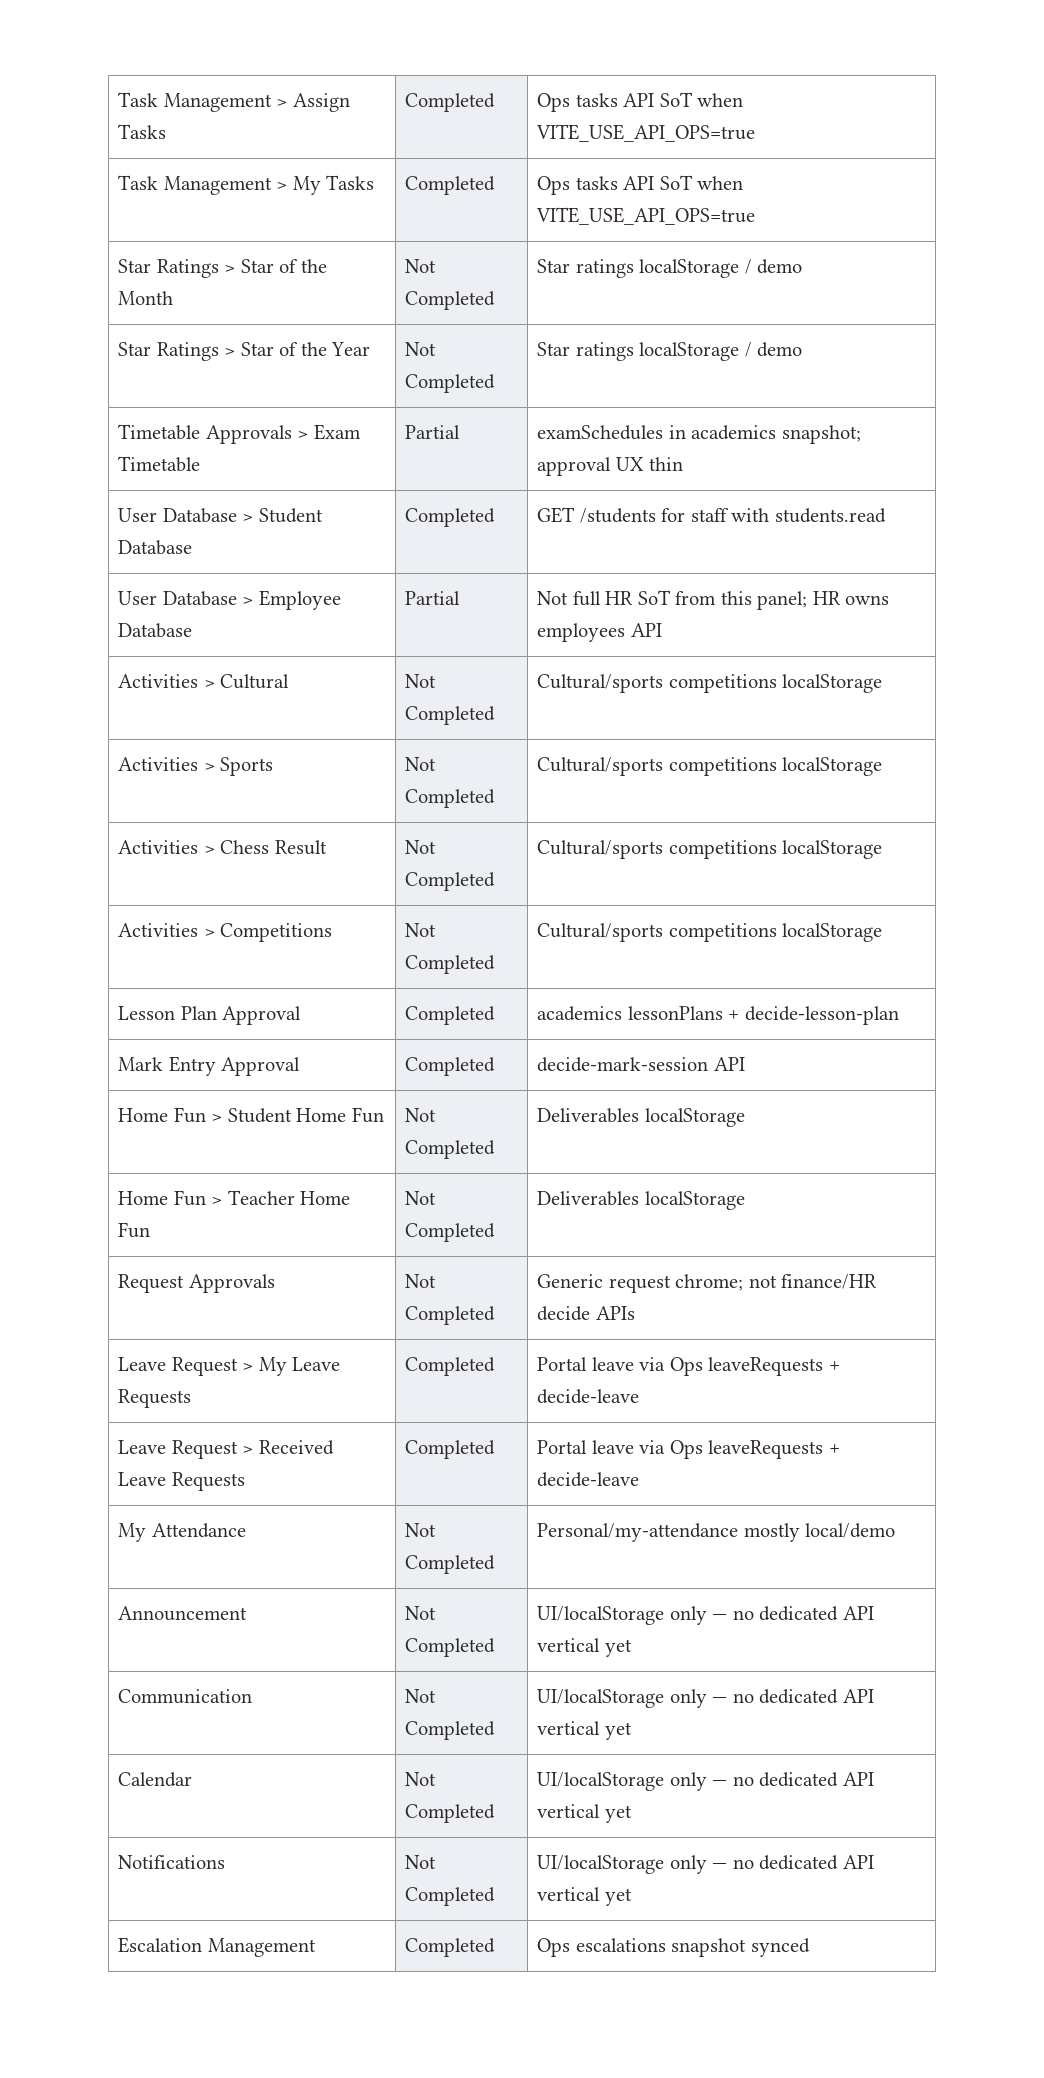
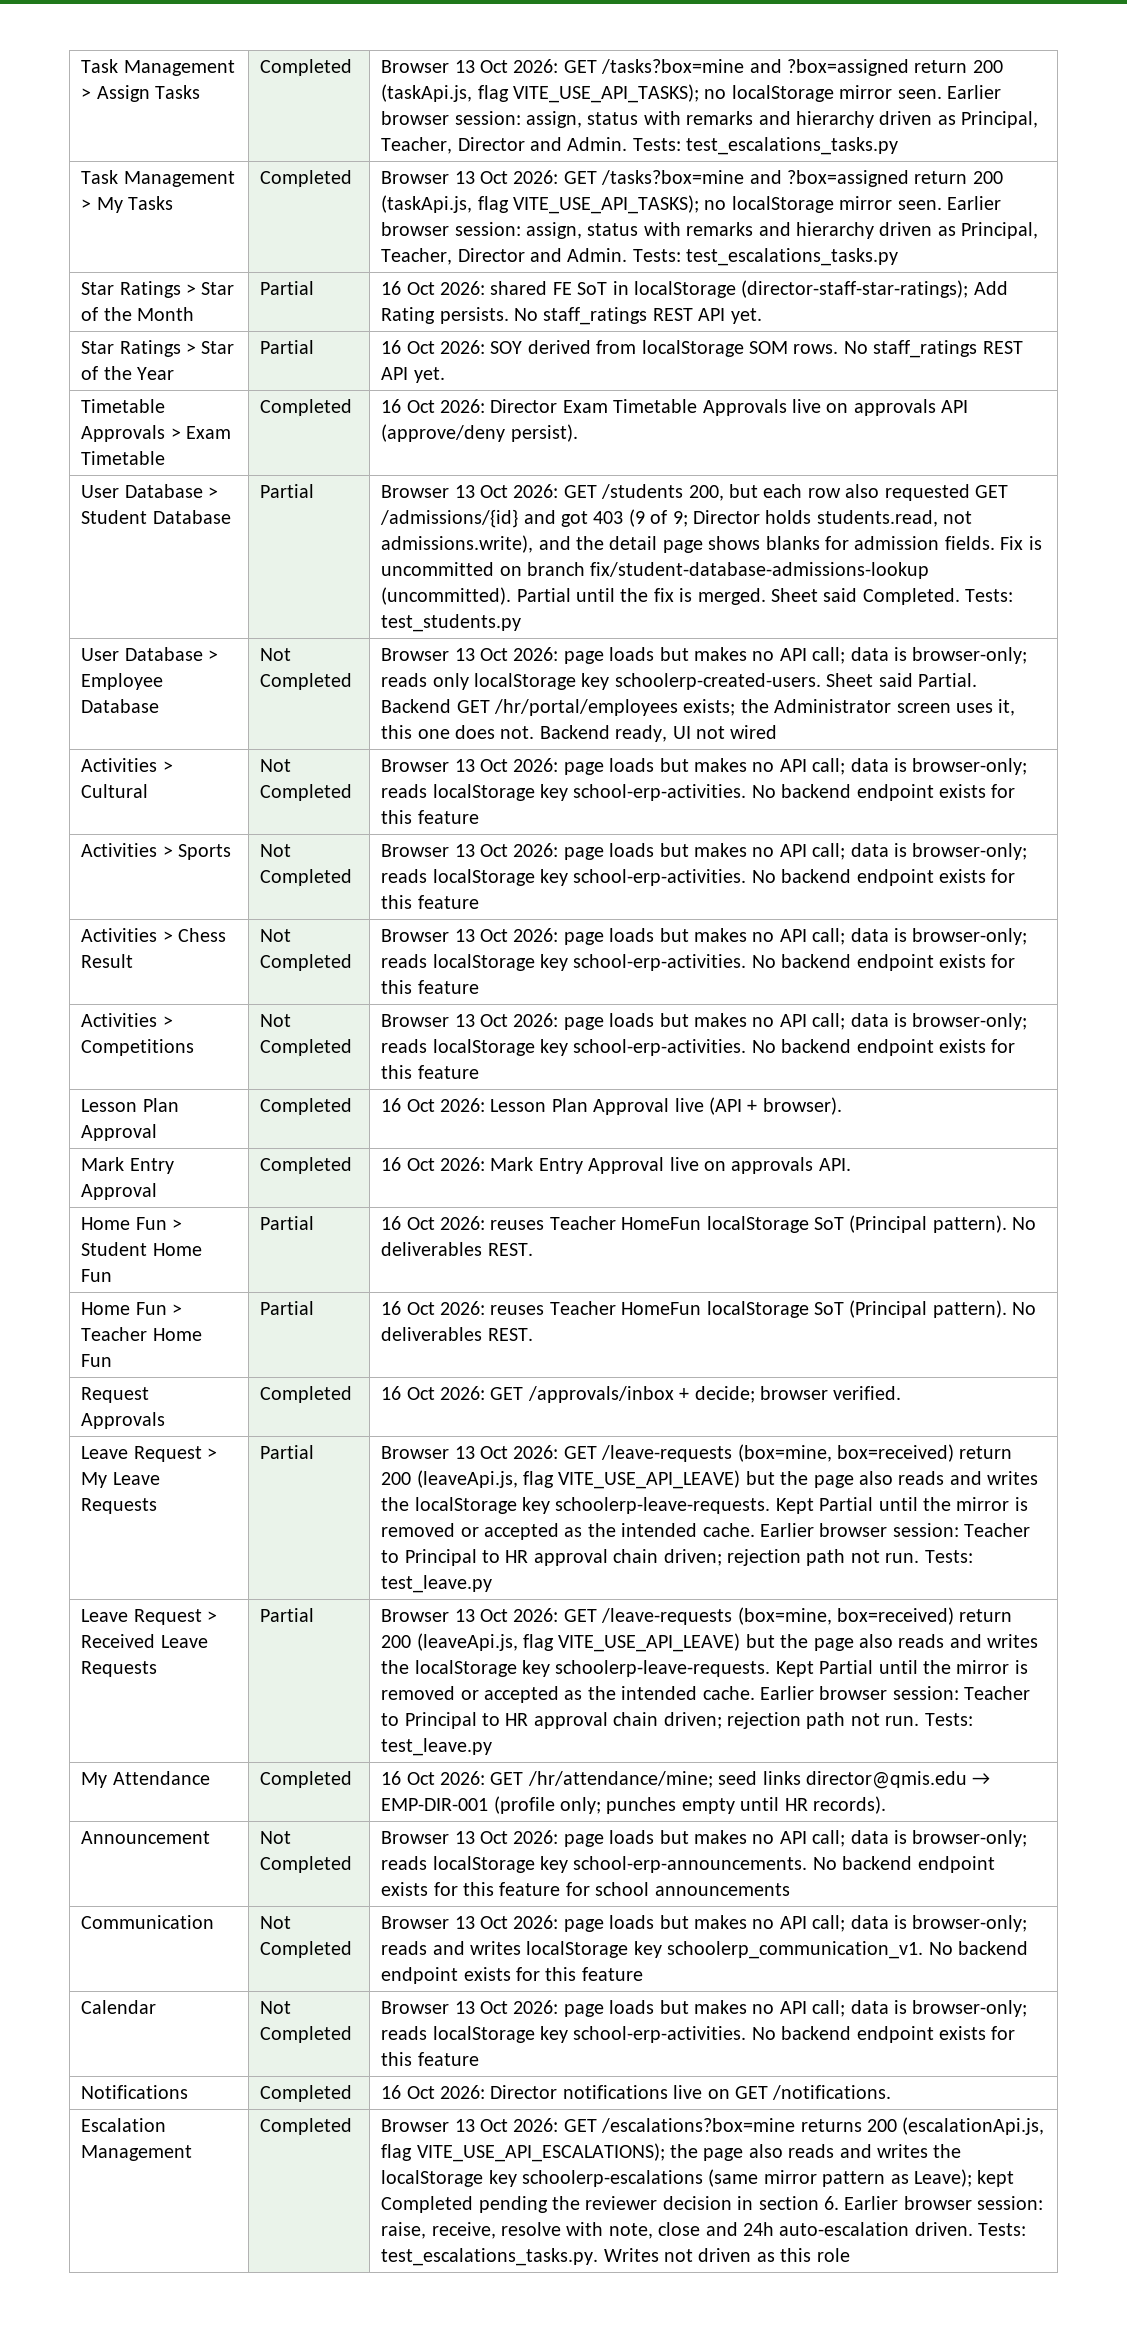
- Task Management > Assign Tasks | Completed | Ops tasks API SoT when VITE_USE_API_OPS=true
+ Task Management > Assign Tasks | Completed | Browser 13 Oct 2026: GET /tasks?box=mine and ?box=assigned return 200 (taskApi.js, flag VITE_USE_API_TASKS); no localStorage mirror seen. Earlier browser session: assign, status with remarks and hierarchy driven as Principal, Teacher, Director and Admin. Tests: test_escalations_tasks.py
- Task Management > My Tasks | Completed | Ops tasks API SoT when VITE_USE_API_OPS=true
+ Task Management > My Tasks | Completed | Browser 13 Oct 2026: GET /tasks?box=mine and ?box=assigned return 200 (taskApi.js, flag VITE_USE_API_TASKS); no localStorage mirror seen. Earlier browser session: assign, status with remarks and hierarchy driven as Principal, Teacher, Director and Admin. Tests: test_escalations_tasks.py
- Star Ratings > Star of the Month | Not Completed | Star ratings localStorage / demo
+ Star Ratings > Star of the Month | Partial | 16 Oct 2026: shared FE SoT in localStorage (director-staff-star-ratings); Add Rating persists. No staff_ratings REST API yet.
- Star Ratings > Star of the Year | Not Completed | Star ratings localStorage / demo
+ Star Ratings > Star of the Year | Partial | 16 Oct 2026: SOY derived from localStorage SOM rows. No staff_ratings REST API yet.
- Timetable Approvals > Exam Timetable | Partial | examSchedules in academics snapshot; approval UX thin
+ Timetable Approvals > Exam Timetable | Completed | 16 Oct 2026: Director Exam Timetable Approvals live on approvals API (approve/deny persist).
- Completed | GET /students for staff with students.read
+ Partial | Browser 13 Oct 2026: GET /students 200, but each row also requested GET /admissions/{id} and got 403 (9 of 9; Director holds students.read, not admissions.write), and the detail page shows blanks for admission fields. Fix is uncommitted on branch fix/student-database-admissions-lookup (uncommitted). Partial until the fix is merged. Sheet said Completed. Tests: test_students.py
- Partial | Not full HR SoT from this panel; HR owns employees API
+ Not Completed | Browser 13 Oct 2026: page loads but makes no API call; data is browser-only; reads only localStorage key schoolerp-created-users. Sheet said Partial. Backend GET /hr/portal/employees exists; the Administrator screen uses it, this one does not. Backend ready, UI not wired
- Activities > Cultural | Not Completed | Cultural/sports competitions localStorage
+ Activities > Cultural | Not Completed | Browser 13 Oct 2026: page loads but makes no API call; data is browser-only; reads localStorage key school-erp-activities. No backend endpoint exists for this feature
- Activities > Sports | Not Completed | Cultural/sports competitions localStorage
+ Activities > Sports | Not Completed | Browser 13 Oct 2026: page loads but makes no API call; data is browser-only; reads localStorage key school-erp-activities. No backend endpoint exists for this feature
- Activities > Chess Result | Not Completed | Cultural/sports competitions localStorage
+ Activities > Chess Result | Not Completed | Browser 13 Oct 2026: page loads but makes no API call; data is browser-only; reads localStorage key school-erp-activities. No backend endpoint exists for this feature
- Activities > Competitions | Not Completed | Cultural/sports competitions localStorage
- Lesson Plan Approval | Completed | academics lessonPlans + decide-lesson-plan
- Mark Entry Approval | Completed | decide-mark-session API
+ Activities > Competitions | Not Completed | Browser 13 Oct 2026: page loads but makes no API call; data is browser-only; reads localStorage key school-erp-activities. No backend endpoint exists for this feature
+ Lesson Plan Approval | Completed | 16 Oct 2026: Lesson Plan Approval live (API + browser).
+ Mark Entry Approval | Completed | 16 Oct 2026: Mark Entry Approval live on approvals API.
- Home Fun > Student Home Fun | Not Completed | Deliverables localStorage
+ Home Fun > Student Home Fun | Partial | 16 Oct 2026: reuses Teacher HomeFun localStorage SoT (Principal pattern). No deliverables REST.
- Home Fun > Teacher Home Fun | Not Completed | Deliverables localStorage
+ Home Fun > Teacher Home Fun | Partial | 16 Oct 2026: reuses Teacher HomeFun localStorage SoT (Principal pattern). No deliverables REST.
- Request Approvals | Not Completed | Generic request chrome; not finance/HR decide APIs
+ Request Approvals | Completed | 16 Oct 2026: GET /approvals/inbox + decide; browser verified.
- Leave Request > My Leave Requests | Completed | Portal leave via Ops leaveRequests + decide-leave
+ Leave Request > My Leave Requests | Partial | Browser 13 Oct 2026: GET /leave-requests (box=mine, box=received) return 200 (leaveApi.js, flag VITE_USE_API_LEAVE) but the page also reads and writes the localStorage key schoolerp-leave-requests. Kept Partial until the mirror is removed or accepted as the intended cache. Earlier browser session: Teacher to Principal to HR approval chain driven; rejection path not run. Tests: test_leave.py
- Leave Request > Received Leave Requests | Completed | Portal leave via Ops leaveRequests + decide-leave
+ Leave Request > Received Leave Requests | Partial | Browser 13 Oct 2026: GET /leave-requests (box=mine, box=received) return 200 (leaveApi.js, flag VITE_USE_API_LEAVE) but the page also reads and writes the localStorage key schoolerp-leave-requests. Kept Partial until the mirror is removed or accepted as the intended cache. Earlier browser session: Teacher to Principal to HR approval chain driven; rejection path not run. Tests: test_leave.py
- My Attendance | Not Completed | Personal/my-attendance mostly local/demo
- Announcement | Not Completed | UI/localStorage only — no dedicated API vertical yet
- Communication | Not Completed | UI/localStorage only — no dedicated API vertical yet
- Calendar | Not Completed | UI/localStorage only — no dedicated API vertical yet
+ My Attendance | Completed | 16 Oct 2026: GET /hr/attendance/mine; seed links director@qmis.edu → EMP-DIR-001 (profile only; punches empty until HR records).
+ Announcement | Not Completed | Browser 13 Oct 2026: page loads but makes no API call; data is browser-only; reads localStorage key school-erp-announcements. No backend endpoint exists for this feature for school announcements
+ Communication | Not Completed | Browser 13 Oct 2026: page loads but makes no API call; data is browser-only; reads and writes localStorage key schoolerp_communication_v1. No backend endpoint exists for this feature
+ Calendar | Not Completed | Browser 13 Oct 2026: page loads but makes no API call; data is browser-only; reads localStorage key school-erp-activities. No backend endpoint exists for this feature
- Notifications | Not Completed | UI/localStorage only — no dedicated API vertical yet
- Escalation Management | Completed | Ops escalations snapshot synced
+ Notifications | Completed | 16 Oct 2026: Director notifications live on GET /notifications.
+ Escalation Management | Completed | Browser 13 Oct 2026: GET /escalations?box=mine returns 200 (escalationApi.js, flag VITE_USE_API_ESCALATIONS); the page also reads and writes the localStorage key schoolerp-escalations (same mirror pattern as Leave); kept Completed pending the reviewer decision in section 6. Earlier browser session: raise, receive, resolve with note, close and 24h auto-escalation driven. Tests: test_escalations_tasks.py. Writes not driven as this role

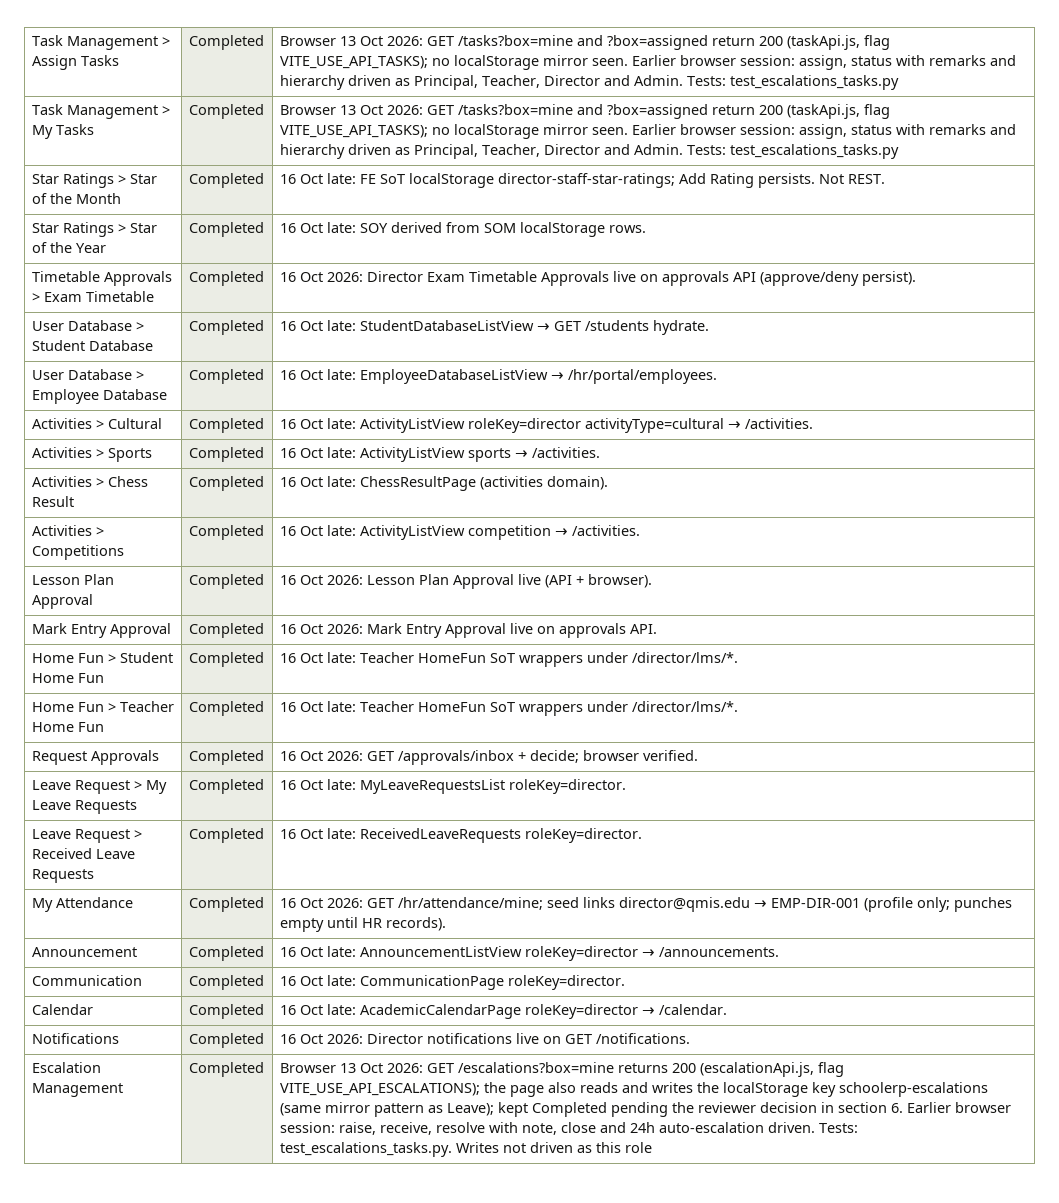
- Star Ratings > Star of the Month | Partial | 16 Oct 2026: shared FE SoT in localStorage (director-staff-star-ratings); Add Rating persists. No staff_ratings REST API yet.
+ Star Ratings > Star of the Month | Completed | 16 Oct late: FE SoT localStorage director-staff-star-ratings; Add Rating persists. Not REST.
- Star Ratings > Star of the Year | Partial | 16 Oct 2026: SOY derived from localStorage SOM rows. No staff_ratings REST API yet.
+ Star Ratings > Star of the Year | Completed | 16 Oct late: SOY derived from SOM localStorage rows.
- Partial | Browser 13 Oct 2026: GET /students 200, but each row also requested GET /admissions/{id} and got 403 (9 of 9; Director holds students.read, not admissions.write), and the detail page shows blanks for admission fields. Fix is uncommitted on branch fix/student-database-admissions-lookup (uncommitted). Partial until the fix is merged. Sheet said Completed. Tests: test_students.py
+ Completed | 16 Oct late: StudentDatabaseListView → GET /students hydrate.
- Not Completed | Browser 13 Oct 2026: page loads but makes no API call; data is browser-only; reads only localStorage key schoolerp-created-users. Sheet said Partial. Backend GET /hr/portal/employees exists; the Administrator screen uses it, this one does not. Backend ready, UI not wired
+ Completed | 16 Oct late: EmployeeDatabaseListView → /hr/portal/employees.
- Activities > Cultural | Not Completed | Browser 13 Oct 2026: page loads but makes no API call; data is browser-only; reads localStorage key school-erp-activities. No backend endpoint exists for this feature
+ Activities > Cultural | Completed | 16 Oct late: ActivityListView roleKey=director activityType=cultural → /activities.
- Activities > Sports | Not Completed | Browser 13 Oct 2026: page loads but makes no API call; data is browser-only; reads localStorage key school-erp-activities. No backend endpoint exists for this feature
+ Activities > Sports | Completed | 16 Oct late: ActivityListView sports → /activities.
- Activities > Chess Result | Not Completed | Browser 13 Oct 2026: page loads but makes no API call; data is browser-only; reads localStorage key school-erp-activities. No backend endpoint exists for this feature
+ Activities > Chess Result | Completed | 16 Oct late: ChessResultPage (activities domain).
- Activities > Competitions | Not Completed | Browser 13 Oct 2026: page loads but makes no API call; data is browser-only; reads localStorage key school-erp-activities. No backend endpoint exists for this feature
+ Activities > Competitions | Completed | 16 Oct late: ActivityListView competition → /activities.
- Home Fun > Student Home Fun | Partial | 16 Oct 2026: reuses Teacher HomeFun localStorage SoT (Principal pattern). No deliverables REST.
+ Home Fun > Student Home Fun | Completed | 16 Oct late: Teacher HomeFun SoT wrappers under /director/lms/*.
- Home Fun > Teacher Home Fun | Partial | 16 Oct 2026: reuses Teacher HomeFun localStorage SoT (Principal pattern). No deliverables REST.
+ Home Fun > Teacher Home Fun | Completed | 16 Oct late: Teacher HomeFun SoT wrappers under /director/lms/*.
- Leave Request > My Leave Requests | Partial | Browser 13 Oct 2026: GET /leave-requests (box=mine, box=received) return 200 (leaveApi.js, flag VITE_USE_API_LEAVE) but the page also reads and writes the localStorage key schoolerp-leave-requests. Kept Partial until the mirror is removed or accepted as the intended cache. Earlier browser session: Teacher to Principal to HR approval chain driven; rejection path not run. Tests: test_leave.py
+ Leave Request > My Leave Requests | Completed | 16 Oct late: MyLeaveRequestsList roleKey=director.
- Leave Request > Received Leave Requests | Partial | Browser 13 Oct 2026: GET /leave-requests (box=mine, box=received) return 200 (leaveApi.js, flag VITE_USE_API_LEAVE) but the page also reads and writes the localStorage key schoolerp-leave-requests. Kept Partial until the mirror is removed or accepted as the intended cache. Earlier browser session: Teacher to Principal to HR approval chain driven; rejection path not run. Tests: test_leave.py
+ Leave Request > Received Leave Requests | Completed | 16 Oct late: ReceivedLeaveRequests roleKey=director.
- Announcement | Not Completed | Browser 13 Oct 2026: page loads but makes no API call; data is browser-only; reads localStorage key school-erp-announcements. No backend endpoint exists for this feature for school announcements
+ Announcement | Completed | 16 Oct late: AnnouncementListView roleKey=director → /announcements.
- Communication | Not Completed | Browser 13 Oct 2026: page loads but makes no API call; data is browser-only; reads and writes localStorage key schoolerp_communication_v1. No backend endpoint exists for this feature
+ Communication | Completed | 16 Oct late: CommunicationPage roleKey=director.
- Calendar | Not Completed | Browser 13 Oct 2026: page loads but makes no API call; data is browser-only; reads localStorage key school-erp-activities. No backend endpoint exists for this feature
+ Calendar | Completed | 16 Oct late: AcademicCalendarPage roleKey=director → /calendar.

